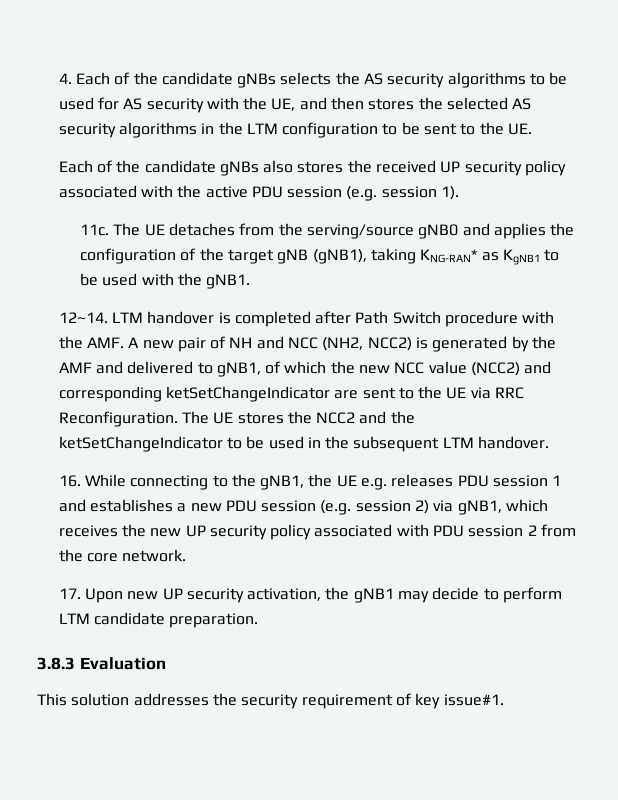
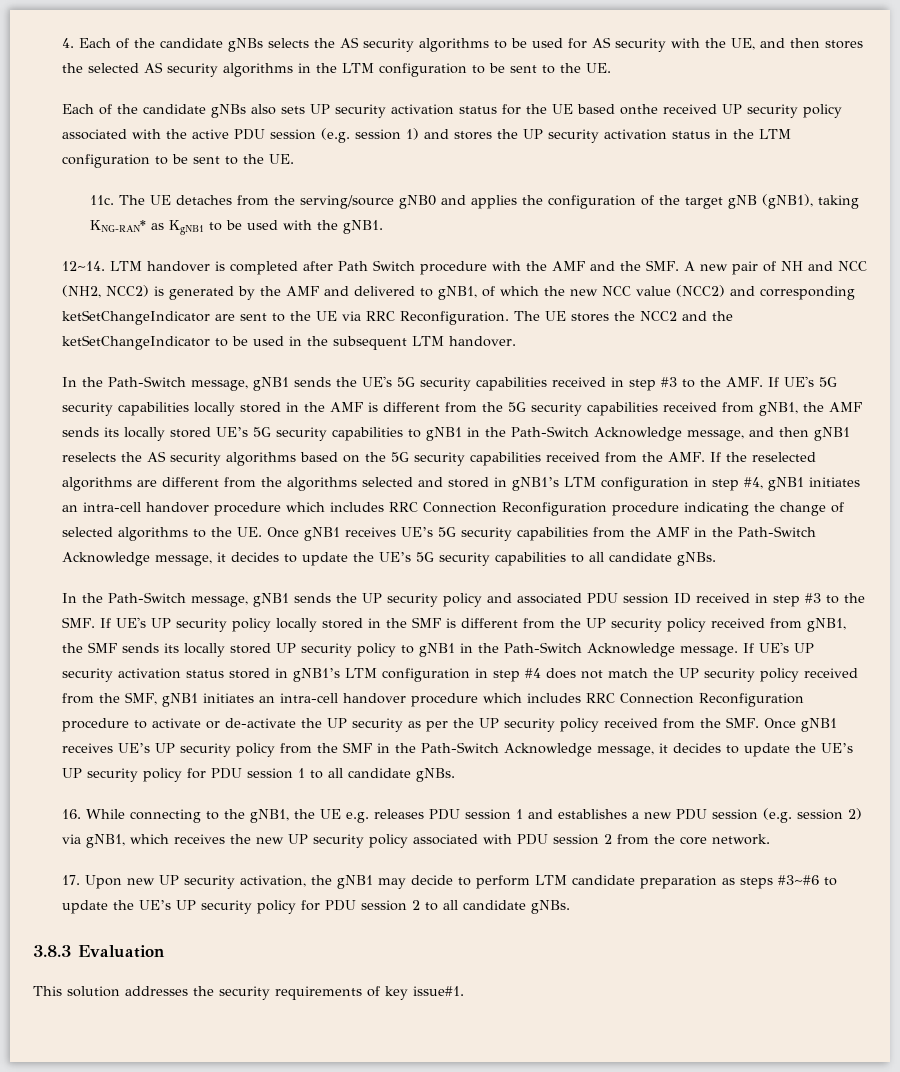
- Each of the candidate gNBs also stores the received UP security policy associated with the active PDU session (e.g. session 1).
+ Each of the candidate gNBs also sets UP security activation status for the UE based onthe received UP security policy associated with the active PDU session (e.g. session 1) and stores the UP security activation status in the LTM configuration to be sent to the UE.
- LTM handover is completed after Path Switch procedure with the AMF. A new pair of NH and NCC (NH2, NCC2) is generated by the AMF and delivered to gNB1, of which the new NCC value (NCC2) and corresponding ketSetChangeIndicator are sent to the UE via RRC Reconfiguration.
+ LTM handover is completed after Path Switch procedure with the AMF and the SMF. A new pair of NH and NCC (NH2, NCC2) is generated by the AMF and delivered to gNB1, of which the new NCC value (NCC2) and corresponding ketSetChangeIndicator are sent to the UE via RRC Reconfiguration.
+ In the Path-Switch message, gNB1 sends the UE's 5G security capabilities received in step #3 to the AMF. If UE's 5G security capabilities locally stored in the AMF is different from the 5G security capabilities received from gNB1, the AMF sends its locally stored UE’s 5G security capabilities to gNB1 in the Path-Switch Acknowledge message, and then gNB1 reselects the AS security algorithms based on the 5G security capabilities received from the AMF. If the reselected algorithms are different from the algorithms selected and stored in gNB1’s LTM configuration in step #4, gNB1 initiates an intra-cell handover procedure which includes RRC Connection Reconfiguration procedure indicating the change of selected algorithms to the UE. Once gNB1 receives UE’s 5G security capabilities from the AMF in the Path-Switch Acknowledge message, it decides to update the UE’s 5G security capabilities to all candidate gNBs.
+ In the Path-Switch message, gNB1 sends the UP security policy and associated PDU session ID received in step #3 to the SMF. If UE's UP security policy locally stored in the SMF is different from the UP security policy received from gNB1, the SMF sends its locally stored UP security policy to gNB1 in the Path-Switch Acknowledge message. If UE's UP security activation status stored in gNB1’s LTM configuration in step #4 does not match the UP security policy received from the SMF, gNB1 initiates an intra-cell handover procedure which includes RRC Connection Reconfiguration procedure to activate or de-activate the UP security as per the UP security policy received from the SMF. Once gNB1 receives UE’s UP security policy from the SMF in the Path-Switch Acknowledge message, it decides to update the UE’s UP security policy for PDU session 1 to all candidate gNBs.
- 17. Upon new UP security activation, the gNB1 may decide to perform LTM candidate preparation.
+ 17. Upon new UP security activation, the gNB1 may decide to perform LTM candidate preparation as steps #3~#6 to update the UE’s UP security policy for PDU session 2 to all candidate gNBs.
- This solution addresses the security requirement of key issue#1.
+ This solution addresses the security requirements of key issue#1.

